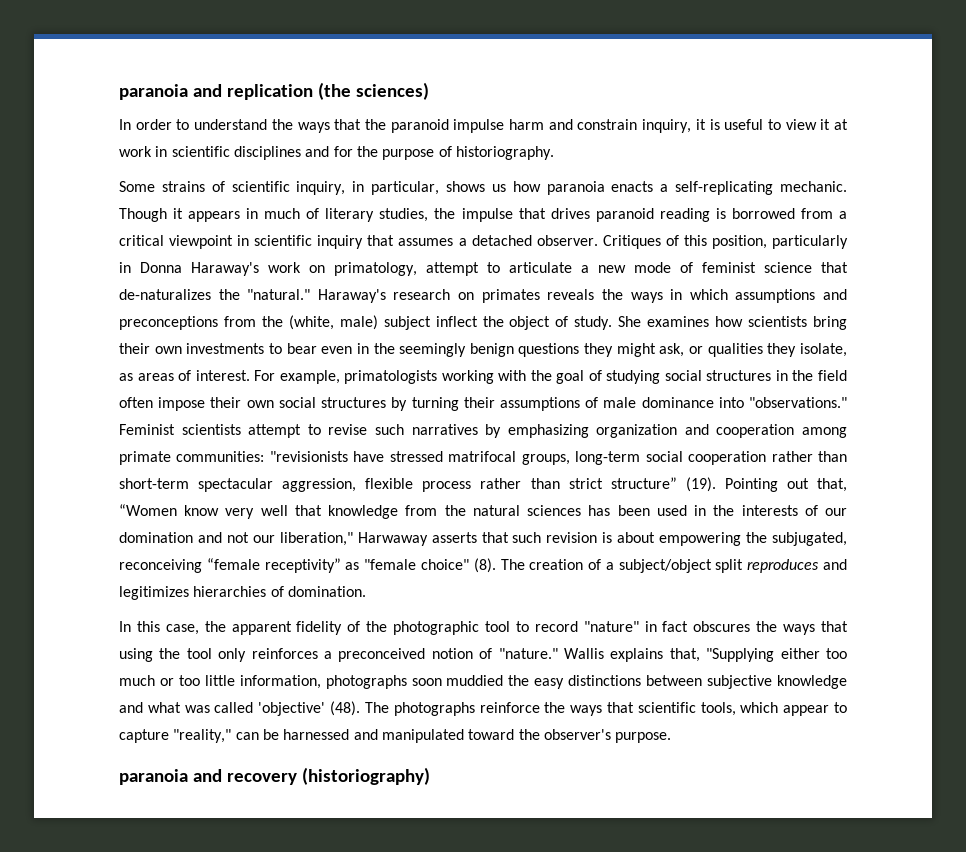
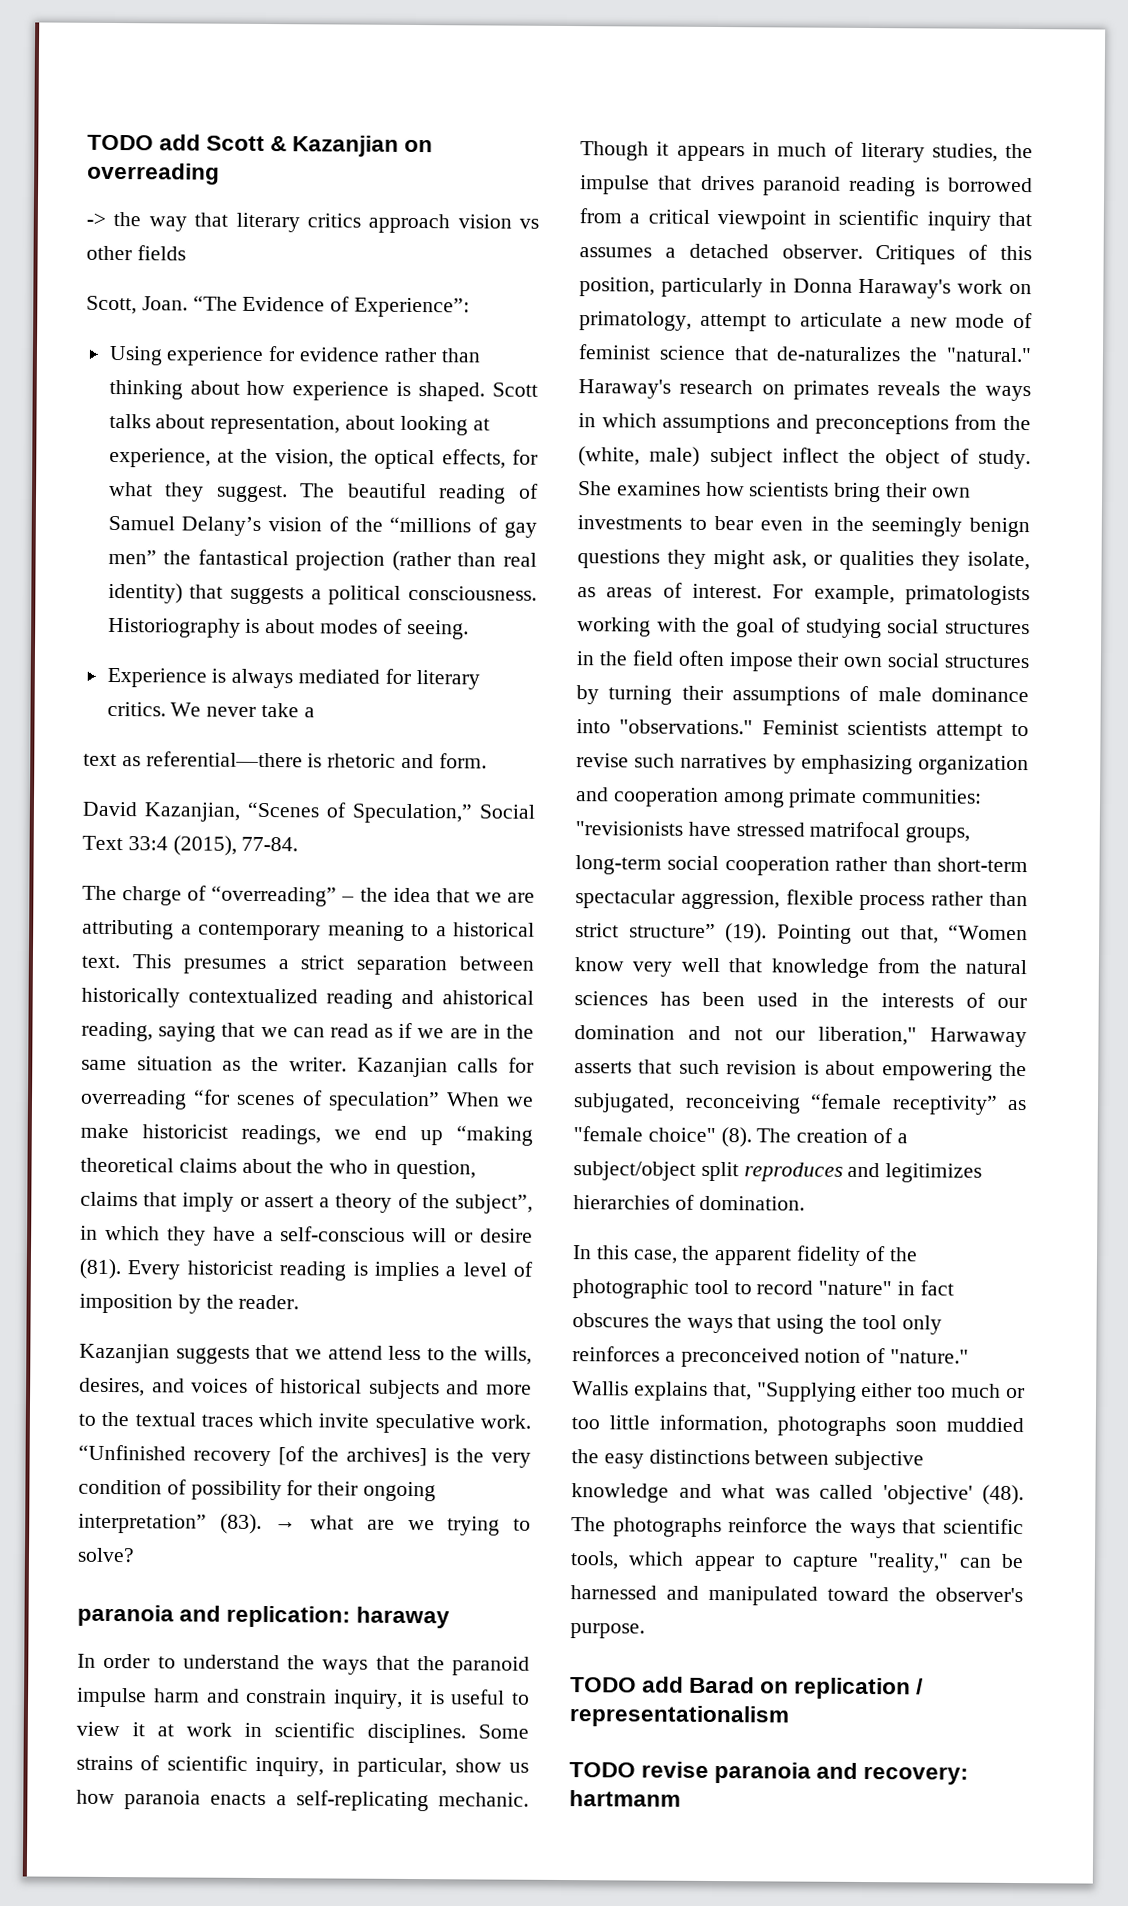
- paranoia and replication (the sciences)
+ TODO add Scott & Kazanjian on overreading
+ -> the way that literary critics approach vision vs other fields
+ Scott, Joan. “The Evidence of Experience”:
+ Using experience for evidence rather than thinking about how experience is shaped. Scott talks about representation, about looking at experience, at the vision, the optical effects, for what they suggest. The beautiful reading of Samuel Delany’s vision of the “millions of gay men” the fantastical projection (rather than real identity) that suggests a political consciousness. Historiography is about modes of seeing.
+ Experience is always mediated for literary critics. We never take a
+ text as referential—there is rhetoric and form.
+ David Kazanjian, “Scenes of Speculation,” Social Text 33:4 (2015), 77-84.
+ The charge of “overreading” – the idea that we are attributing a contemporary meaning to a historical text. This presumes a strict separation between historically contextualized reading and ahistorical reading, saying that we can read as if we are in the same situation as the writer. Kazanjian calls for overreading “for scenes of speculation” When we make historicist readings, we end up “making theoretical claims about the who in question, claims that imply or assert a theory of the subject”, in which they have a self-conscious will or desire (81). Every historicist reading is implies a level of imposition by the reader.
+ Kazanjian suggests that we attend less to the wills, desires, and voices of historical subjects and more to the textual traces which invite speculative work. “Unfinished recovery [of the archives] is the very condition of possibility for their ongoing interpretation” (83). → what are we trying to solve?
+ paranoia and replication: haraway
- In order to understand the ways that the paranoid impulse harm and constrain inquiry, it is useful to view it at work in scientific disciplines and for the purpose of historiography.
- Some strains of scientific inquiry, in particular, shows us how paranoia enacts a self-replicating mechanic.
+ In order to understand the ways that the paranoid impulse harm and constrain inquiry, it is useful to view it at work in scientific disciplines. Some strains of scientific inquiry, in particular, show us how paranoia enacts a self-replicating mechanic.
- paranoia and recovery (historiography)
+ TODO add Barad on replication / representationalism
+ TODO revise paranoia and recovery: hartmanm

